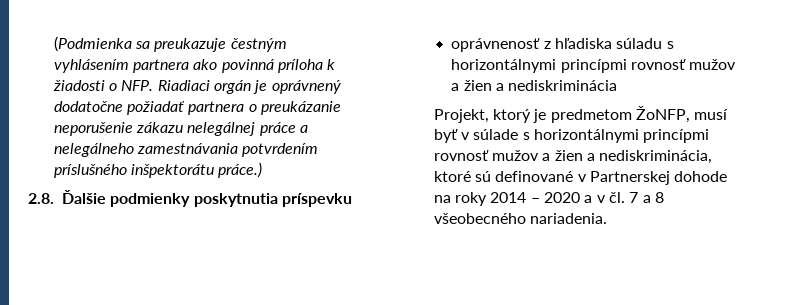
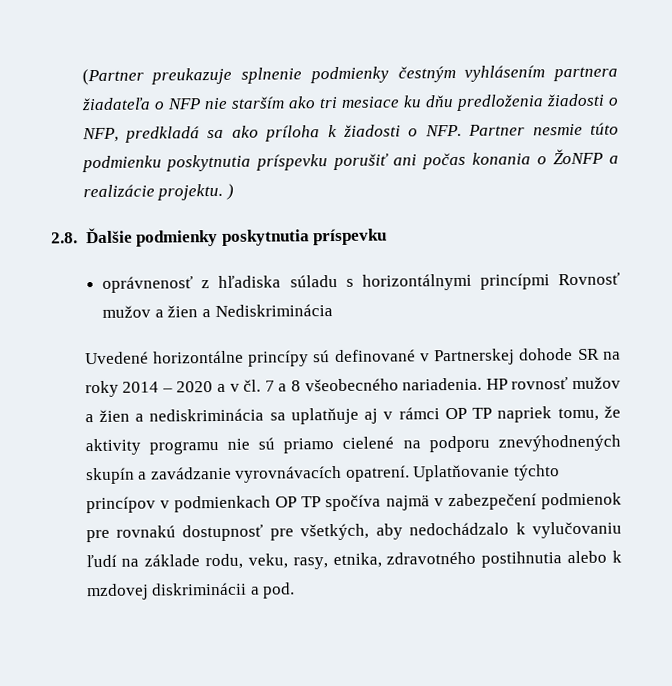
- (Podmienka sa preukazuje čestným vyhlásením partnera ako povinná príloha k žiadosti o NFP. Riadiaci orgán je oprávnený dodatočne požiadať partnera o preukázanie neporušenie zákazu nelegálnej práce a nelegálneho zamestnávania potvrdením príslušného inšpektorátu práce.)
+ (Partner preukazuje splnenie podmienky čestným vyhlásením partnera žiadateľa o NFP nie starším ako tri mesiace ku dňu predloženia žiadosti o NFP, predkladá sa ako príloha k žiadosti o NFP. Partner nesmie túto podmienku poskytnutia príspevku porušiť ani počas konania o ŽoNFP a realizácie projektu. )
- oprávnenosť z hľadiska súladu s horizontálnymi princípmi rovnosť mužov a žien a nediskriminácia
- Projekt, ktorý je predmetom ŽoNFP, musí byť v súlade s horizontálnymi princípmi rovnosť mužov a žien a nediskriminácia, ktoré sú definované v Partnerskej dohode na roky 2014 – 2020 a v čl. 7 a 8 všeobecného nariadenia.
+ oprávnenosť z hľadiska súladu s horizontálnymi princípmi Rovnosť mužov a žien a Nediskriminácia
+ Uvedené horizontálne princípy sú definované v Partnerskej dohode SR na roky 2014 – 2020 a v čl. 7 a 8 všeobecného nariadenia.
+ HP rovnosť mužov a žien a nediskriminácia sa uplatňuje aj v rámci OP TP napriek tomu, že aktivity programu nie sú priamo cielené na podporu znevýhodnených skupín a zavádzanie vyrovnávacích opatrení. Uplatňovanie týchto princípov v podmienkach OP TP spočíva najmä v zabezpečení podmienok pre rovnakú dostupnosť pre všetkých, aby nedochádzalo k vylučovaniu ľudí na základe rodu, veku, rasy, etnika, zdravotného postihnutia alebo k mzdovej diskriminácii a pod.

